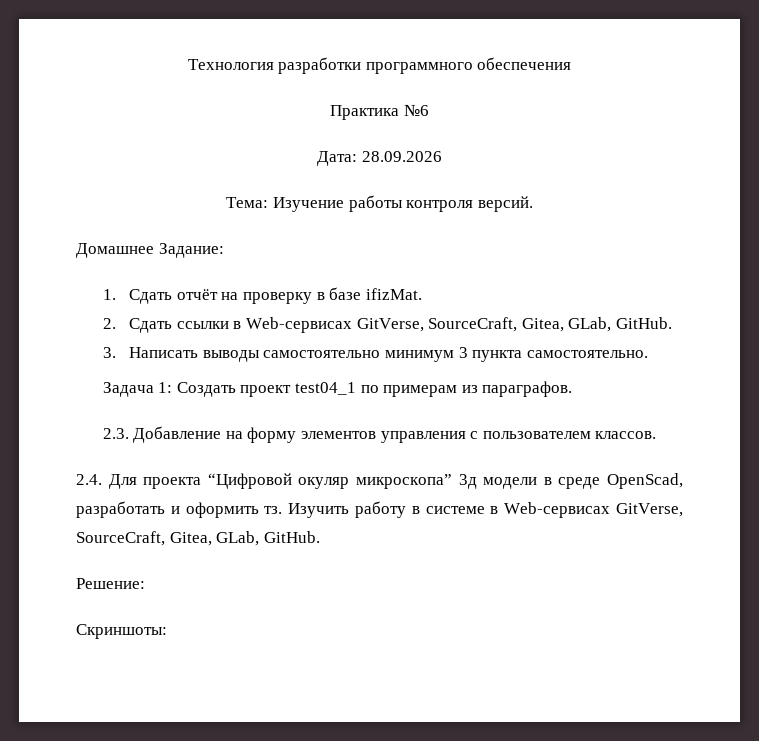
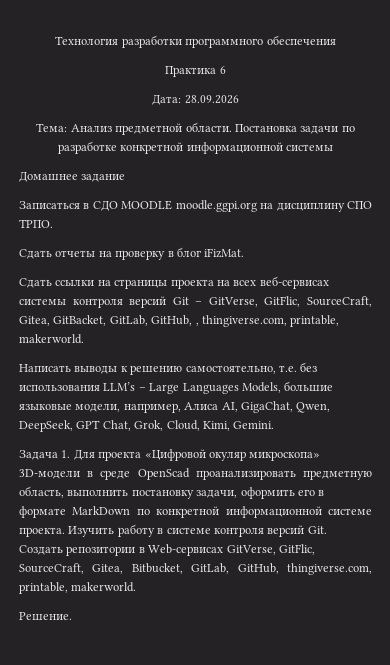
- Практика №6
+ Практика 6
- Тема: Изучение работы контроля версий.
- Домашнее Задание:
- 1. Сдать отчёт на проверку в базе ifizMat.
- 2. Сдать ссылки в Web-сервисах GitVerse, SourceCraft, Gitea, GLab, GitHub.
- 3. Написать выводы самостоятельно минимум 3 пункта самостоятельно.
- Задача 1: Создать проект test04_1 по примерам из параграфов.
- 2.3. Добавление на форму элементов управления с пользователем классов.
- 2.4. Для проекта “Цифровой окуляр микроскопа” 3д модели в среде OpenScad, разработать и оформить тз. Изучить работу в системе в Web-сервисах GitVerse, SourceCraft, Gitea, GLab, GitHub.
- Решение:
- Скриншоты:
+ Тема: Анализ предметной области. Постановка задачи по разработке конкретной информационной системы
+ Домашнее задание
+ Записаться в СДО MOODLE moodle.ggpi.org на дисциплину СПО ТРПО.
+ Сдать отчеты на проверку в блог iFizMat.
+ Сдать ссылки на страницы проекта на всех веб-сервисах системы контроля версий Git – GitVerse, GitFlic, SourceCraft, Gitea, GitBacket, GitLab, GitHub, , thingiverse.com, printable, makerworld.
+ Написать выводы к решению самостоятельно, т.е. без использования LLM’s – Large Languages Models, большие языковые модели, например, Алиса AI, GigaChat, Qwen, DeepSeek, GPT Chat, Grok, Cloud, Kimi, Gemini.
+ Задача 1. Для проекта «Цифровой окуляр микроскопа» 3D-модели в среде OpenScad проанализировать предметную область, выполнить постановку задачи, оформить его в формате MarkDown по конкретной информационной системе проекта. Изучить работу в системе контроля версий Git. Создать репозитории в Web-сервисах GitVerse, GitFlic, SourceCraft, Gitea, Bitbucket, GitLab, GitHub, thingiverse.com, printable, makerworld.
+ Решение.

